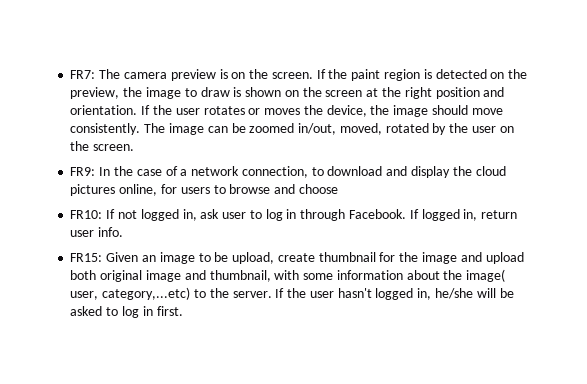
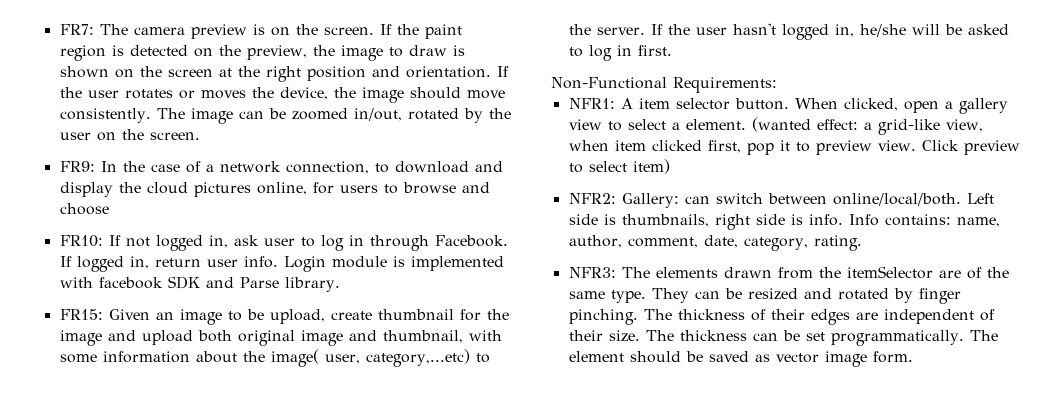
- The image can be zoomed in/out, moved, rotated by the user on the screen.
+ The image can be zoomed in/out, rotated by the user on the screen.
+ Login module is implemented with facebook SDK and Parse library.
+ Non-Functional Requirements:
+ NFR1: A item selector button. When clicked, open a gallery view to select a element. (wanted effect: a grid-like view, when item clicked first, pop it to preview view. Click preview to select item)
+ NFR2: Gallery: can switch between online/local/both. Left side is thumbnails, right side is info. Info contains: name, author, comment, date, category, rating.
+ NFR3: The elements drawn from the itemSelector are of the same type. They can be resized and rotated by finger pinching. The thickness of their edges are independent of their size. The thickness can be set programmatically. The element should be saved as vector image form.

